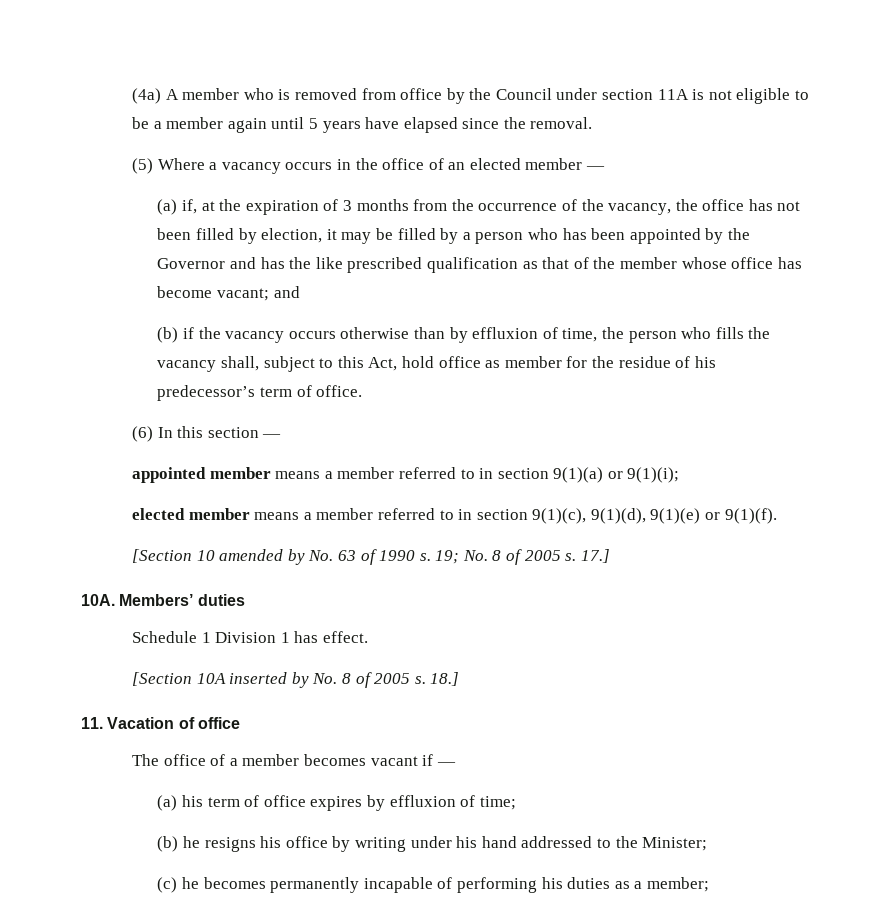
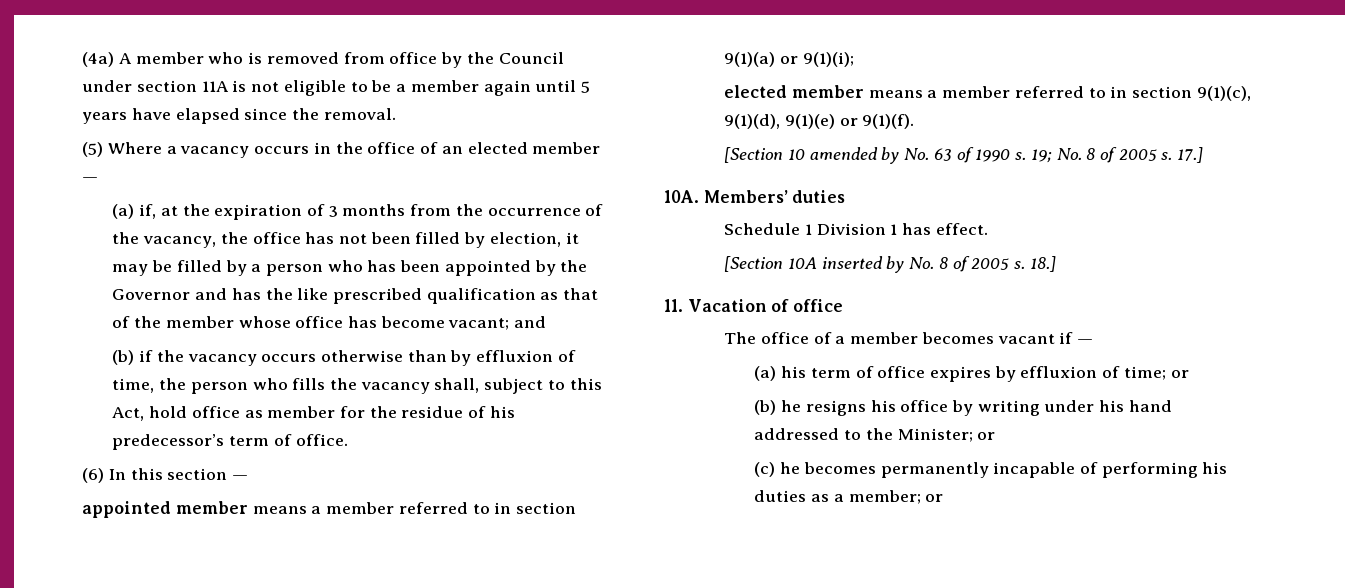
- (a) his term of office expires by effluxion of time;
+ (a) his term of office expires by effluxion of time; or
- (b) he resigns his office by writing under his hand addressed to the Minister;
+ (b) he resigns his office by writing under his hand addressed to the Minister; or
- (c) he becomes permanently incapable of performing his duties as a member;
+ (c) he becomes permanently incapable of performing his duties as a member; or

